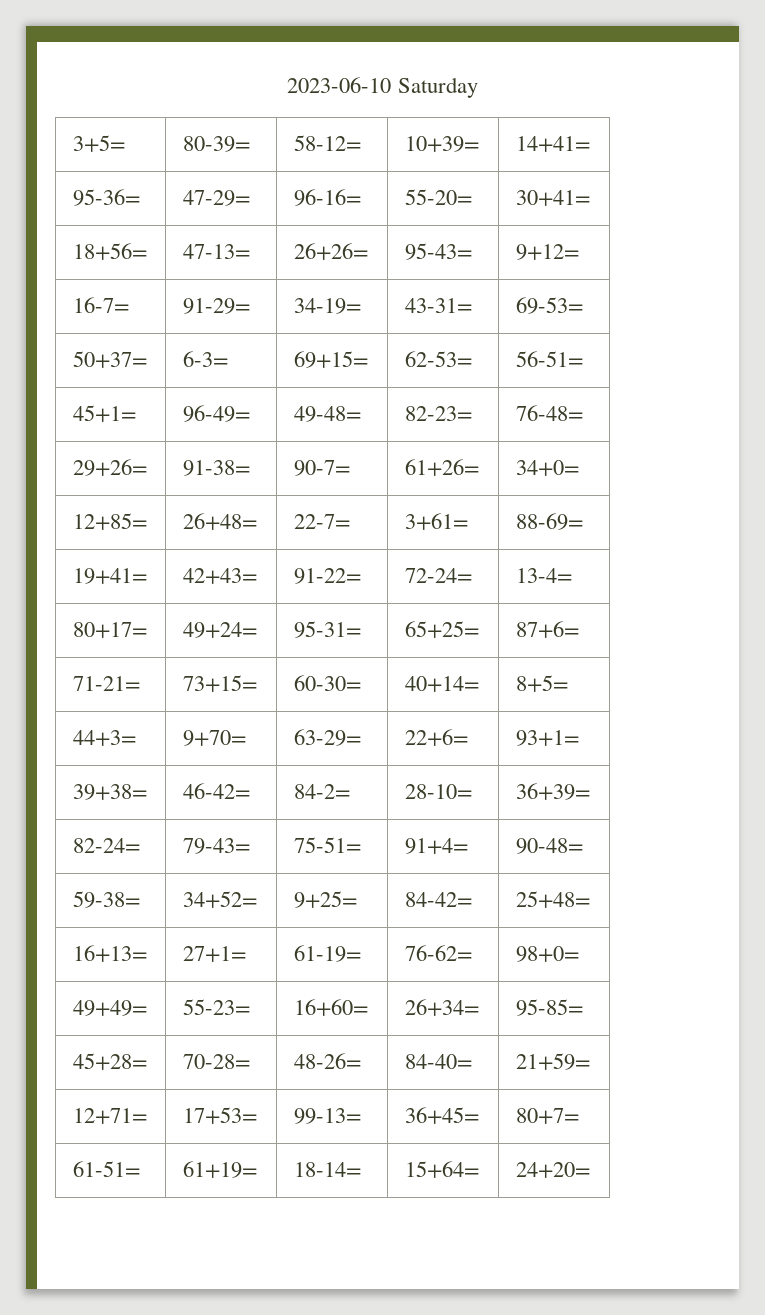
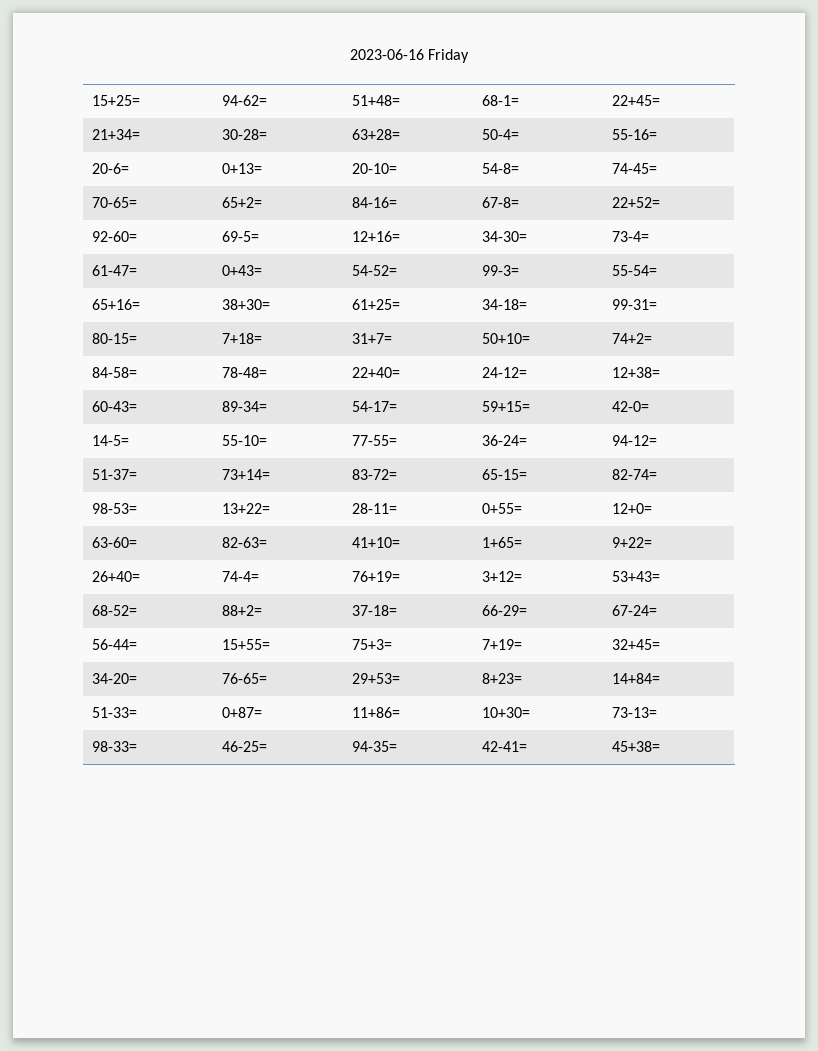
- 2023-06-10 Saturday
- 3+5= | 80-39= | 58-12= | 10+39= | 14+41=
- 95-36= | 47-29= | 96-16= | 55-20= | 30+41=
- 18+56= | 47-13= | 26+26= | 95-43= | 9+12=
- 16-7= | 91-29= | 34-19= | 43-31= | 69-53=
- 50+37= | 6-3= | 69+15= | 62-53= | 56-51=
- 45+1= | 96-49= | 49-48= | 82-23= | 76-48=
- 29+26= | 91-38= | 90-7= | 61+26= | 34+0=
- 12+85= | 26+48= | 22-7= | 3+61= | 88-69=
- 19+41= | 42+43= | 91-22= | 72-24= | 13-4=
- 80+17= | 49+24= | 95-31= | 65+25= | 87+6=
- 71-21= | 73+15= | 60-30= | 40+14= | 8+5=
- 44+3= | 9+70= | 63-29= | 22+6= | 93+1=
- 39+38= | 46-42= | 84-2= | 28-10= | 36+39=
- 82-24= | 79-43= | 75-51= | 91+4= | 90-48=
- 59-38= | 34+52= | 9+25= | 84-42= | 25+48=
- 16+13= | 27+1= | 61-19= | 76-62= | 98+0=
- 49+49= | 55-23= | 16+60= | 26+34= | 95-85=
- 45+28= | 70-28= | 48-26= | 84-40= | 21+59=
- 12+71= | 17+53= | 99-13= | 36+45= | 80+7=
- 61-51= | 61+19= | 18-14= | 15+64= | 24+20=
+ 2023-06-16 Friday
+ 15+25= | 94-62= | 51+48= | 68-1= | 22+45=
+ 21+34= | 30-28= | 63+28= | 50-4= | 55-16=
+ 20-6= | 0+13= | 20-10= | 54-8= | 74-45=
+ 70-65= | 65+2= | 84-16= | 67-8= | 22+52=
+ 92-60= | 69-5= | 12+16= | 34-30= | 73-4=
+ 61-47= | 0+43= | 54-52= | 99-3= | 55-54=
+ 65+16= | 38+30= | 61+25= | 34-18= | 99-31=
+ 80-15= | 7+18= | 31+7= | 50+10= | 74+2=
+ 84-58= | 78-48= | 22+40= | 24-12= | 12+38=
+ 60-43= | 89-34= | 54-17= | 59+15= | 42-0=
+ 14-5= | 55-10= | 77-55= | 36-24= | 94-12=
+ 51-37= | 73+14= | 83-72= | 65-15= | 82-74=
+ 98-53= | 13+22= | 28-11= | 0+55= | 12+0=
+ 63-60= | 82-63= | 41+10= | 1+65= | 9+22=
+ 26+40= | 74-4= | 76+19= | 3+12= | 53+43=
+ 68-52= | 88+2= | 37-18= | 66-29= | 67-24=
+ 56-44= | 15+55= | 75+3= | 7+19= | 32+45=
+ 34-20= | 76-65= | 29+53= | 8+23= | 14+84=
+ 51-33= | 0+87= | 11+86= | 10+30= | 73-13=
+ 98-33= | 46-25= | 94-35= | 42-41= | 45+38=

